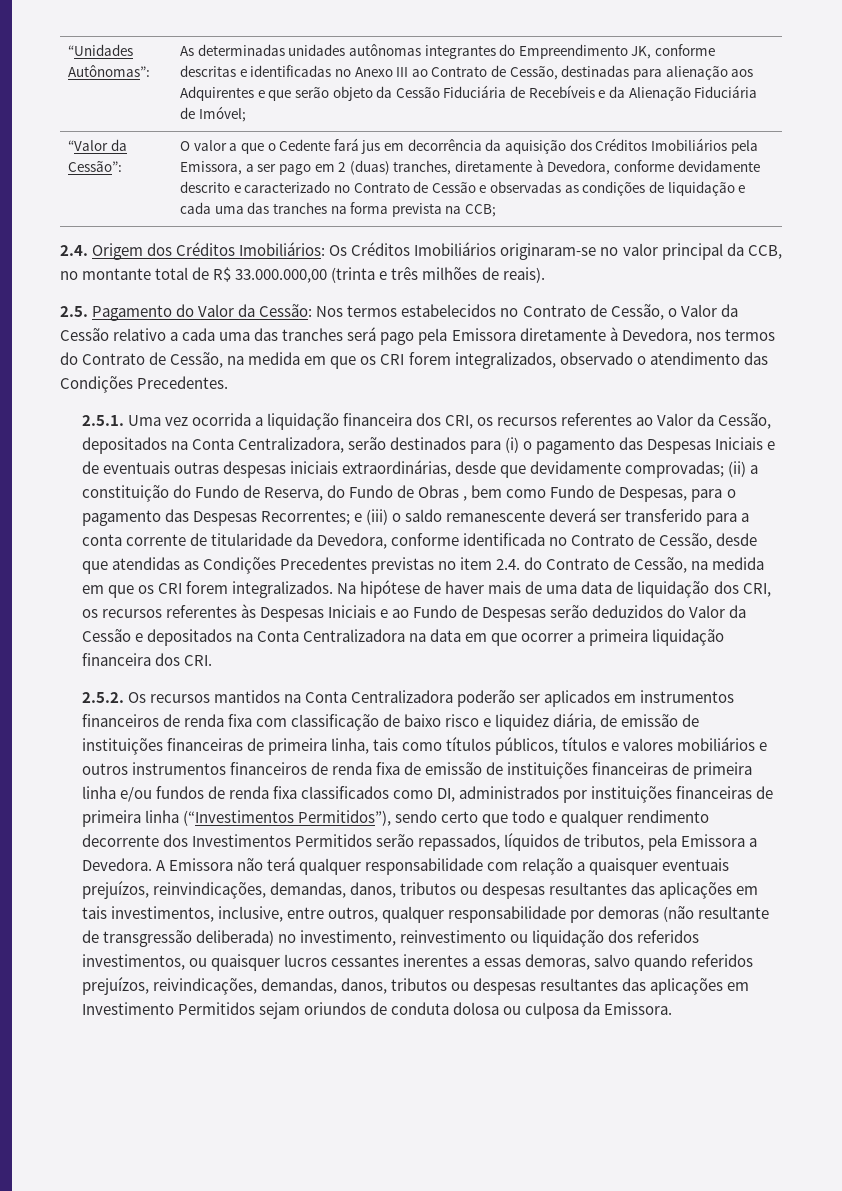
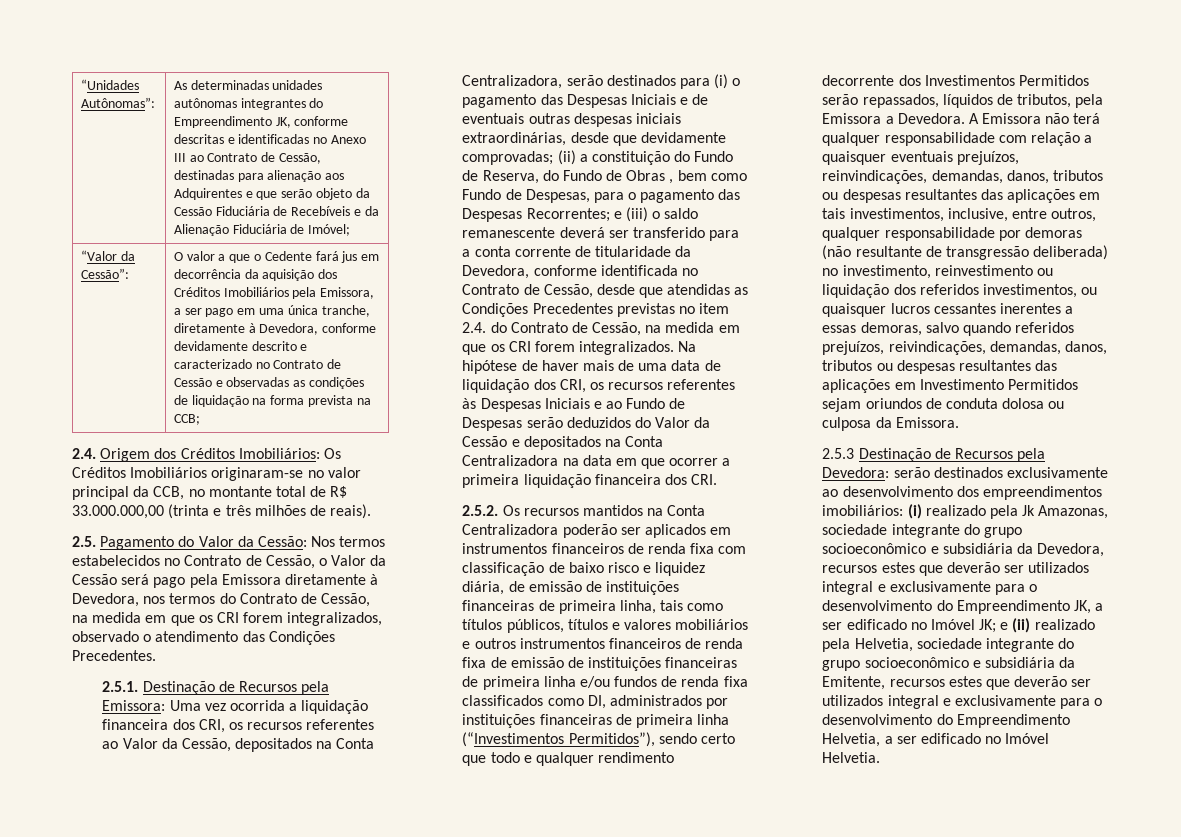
- O valor a que o Cedente fará jus em decorrência da aquisição dos Créditos Imobiliários pela Emissora, a ser pago em 2 (duas) tranches, diretamente à Devedora, conforme devidamente descrito e caracterizado no Contrato de Cessão e observadas as condições de liquidação e cada uma das tranches na forma prevista na CCB;
+ O valor a que o Cedente fará jus em decorrência da aquisição dos Créditos Imobiliários pela Emissora, a ser pago em uma única tranche, diretamente à Devedora, conforme devidamente descrito e caracterizado no Contrato de Cessão e observadas as condições de liquidação na forma prevista na CCB;
- 2.5. Pagamento do Valor da Cessão: Nos termos estabelecidos no Contrato de Cessão, o Valor da Cessão relativo a cada uma das tranches será pago pela Emissora diretamente à Devedora, nos termos do Contrato de Cessão, na medida em que os CRI forem integralizados, observado o atendimento das Condições Precedentes.
+ 2.5. Pagamento do Valor da Cessão: Nos termos estabelecidos no Contrato de Cessão, o Valor da Cessão será pago pela Emissora diretamente à Devedora, nos termos do Contrato de Cessão, na medida em que os CRI forem integralizados, observado o atendimento das Condições Precedentes.
- 2.5.1. Uma vez ocorrida a liquidação financeira dos CRI, os recursos referentes ao Valor da Cessão, depositados na Conta Centralizadora, serão destinados para (i) o pagamento das Despesas Iniciais e de eventuais outras despesas iniciais extraordinárias, desde que devidamente comprovadas;
+ 2.5.1. Destinação de Recursos pela Emissora: Uma vez ocorrida a liquidação financeira dos CRI, os recursos referentes ao Valor da Cessão, depositados na Conta Centralizadora, serão destinados para (i) o pagamento das Despesas Iniciais e de eventuais outras despesas iniciais extraordinárias, desde que devidamente comprovadas;
+ 2.5.3 Destinação de Recursos pela Devedora: serão destinados exclusivamente ao desenvolvimento dos empreendimentos imobiliários: (i) realizado pela Jk Amazonas, sociedade integrante do grupo socioeconômico e subsidiária da Devedora, recursos estes que deverão ser utilizados integral e exclusivamente para o desenvolvimento do Empreendimento JK, a ser edificado no Imóvel JK; e (ii) realizado pela Helvetia, sociedade integrante do grupo socioeconômico e subsidiária da Emitente, recursos estes que deverão ser utilizados integral e exclusivamente para o desenvolvimento do Empreendimento Helvetia, a ser edificado no Imóvel Helvetia.

